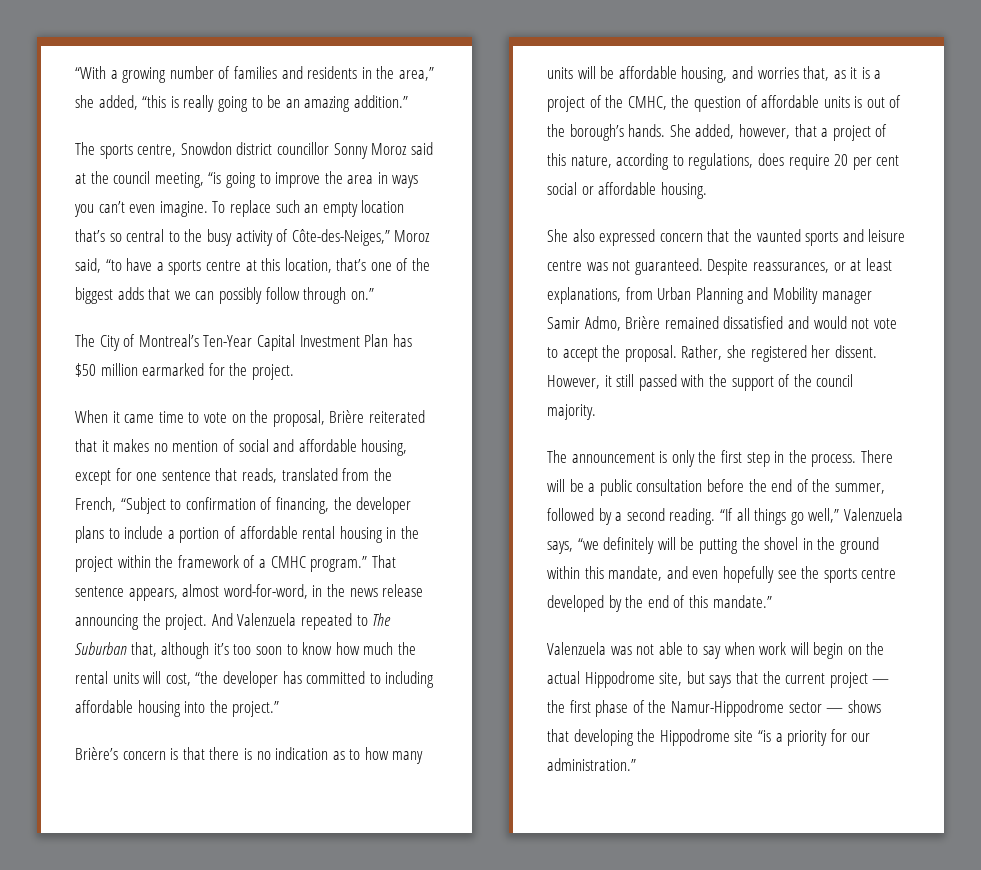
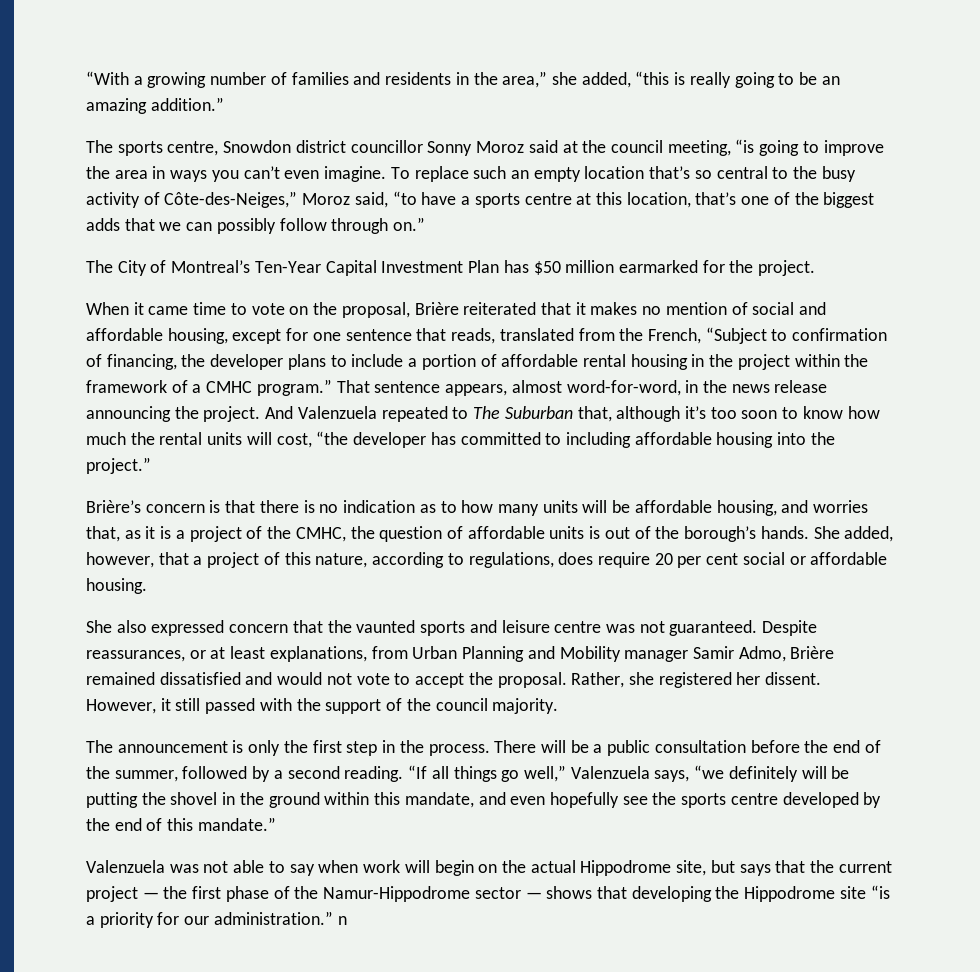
- Valenzuela was not able to say when work will begin on the actual Hippodrome site, but says that the current project — the first phase of the Namur-Hippodrome sector — shows that developing the Hippodrome site “is a priority for our administration.”
+ Valenzuela was not able to say when work will begin on the actual Hippodrome site, but says that the current project — the first phase of the Namur-Hippodrome sector — shows that developing the Hippodrome site “is a priority for our administration.” n

